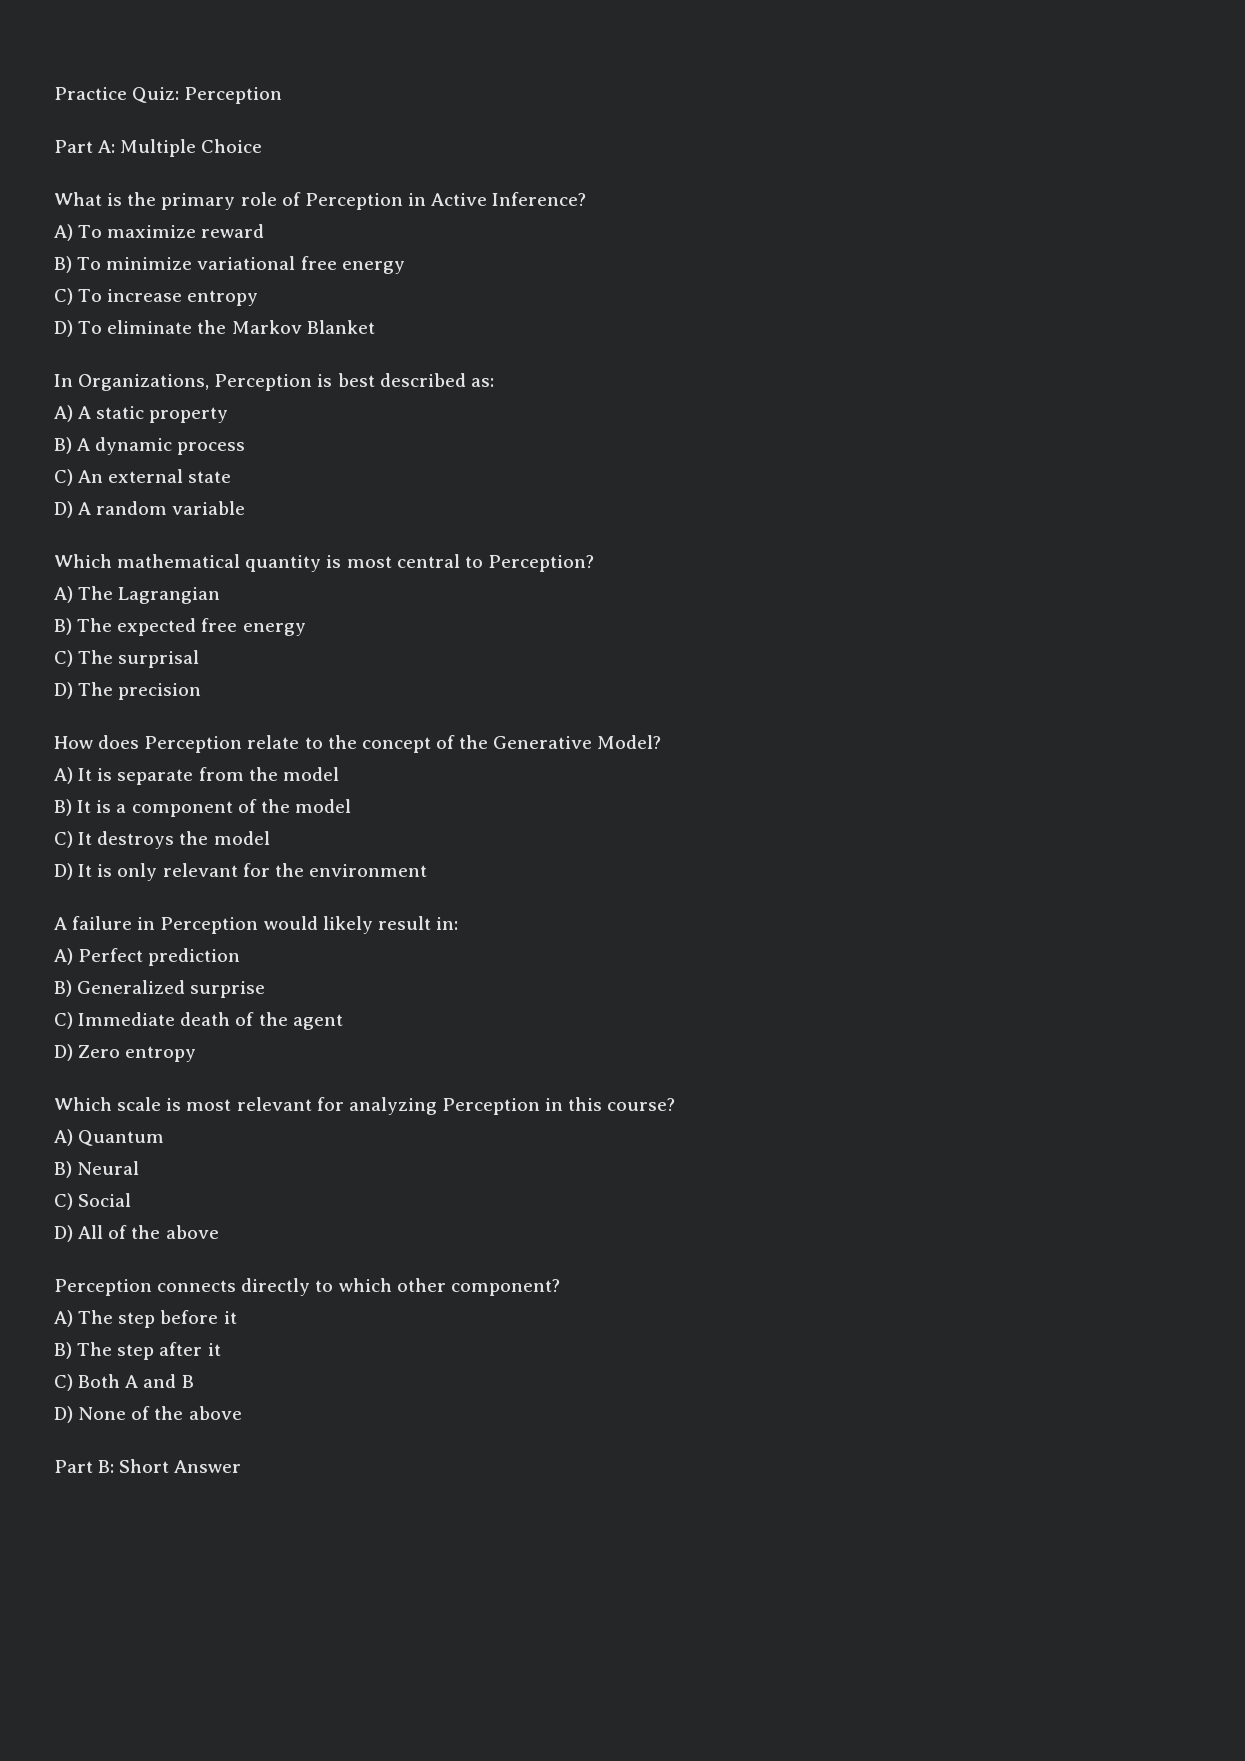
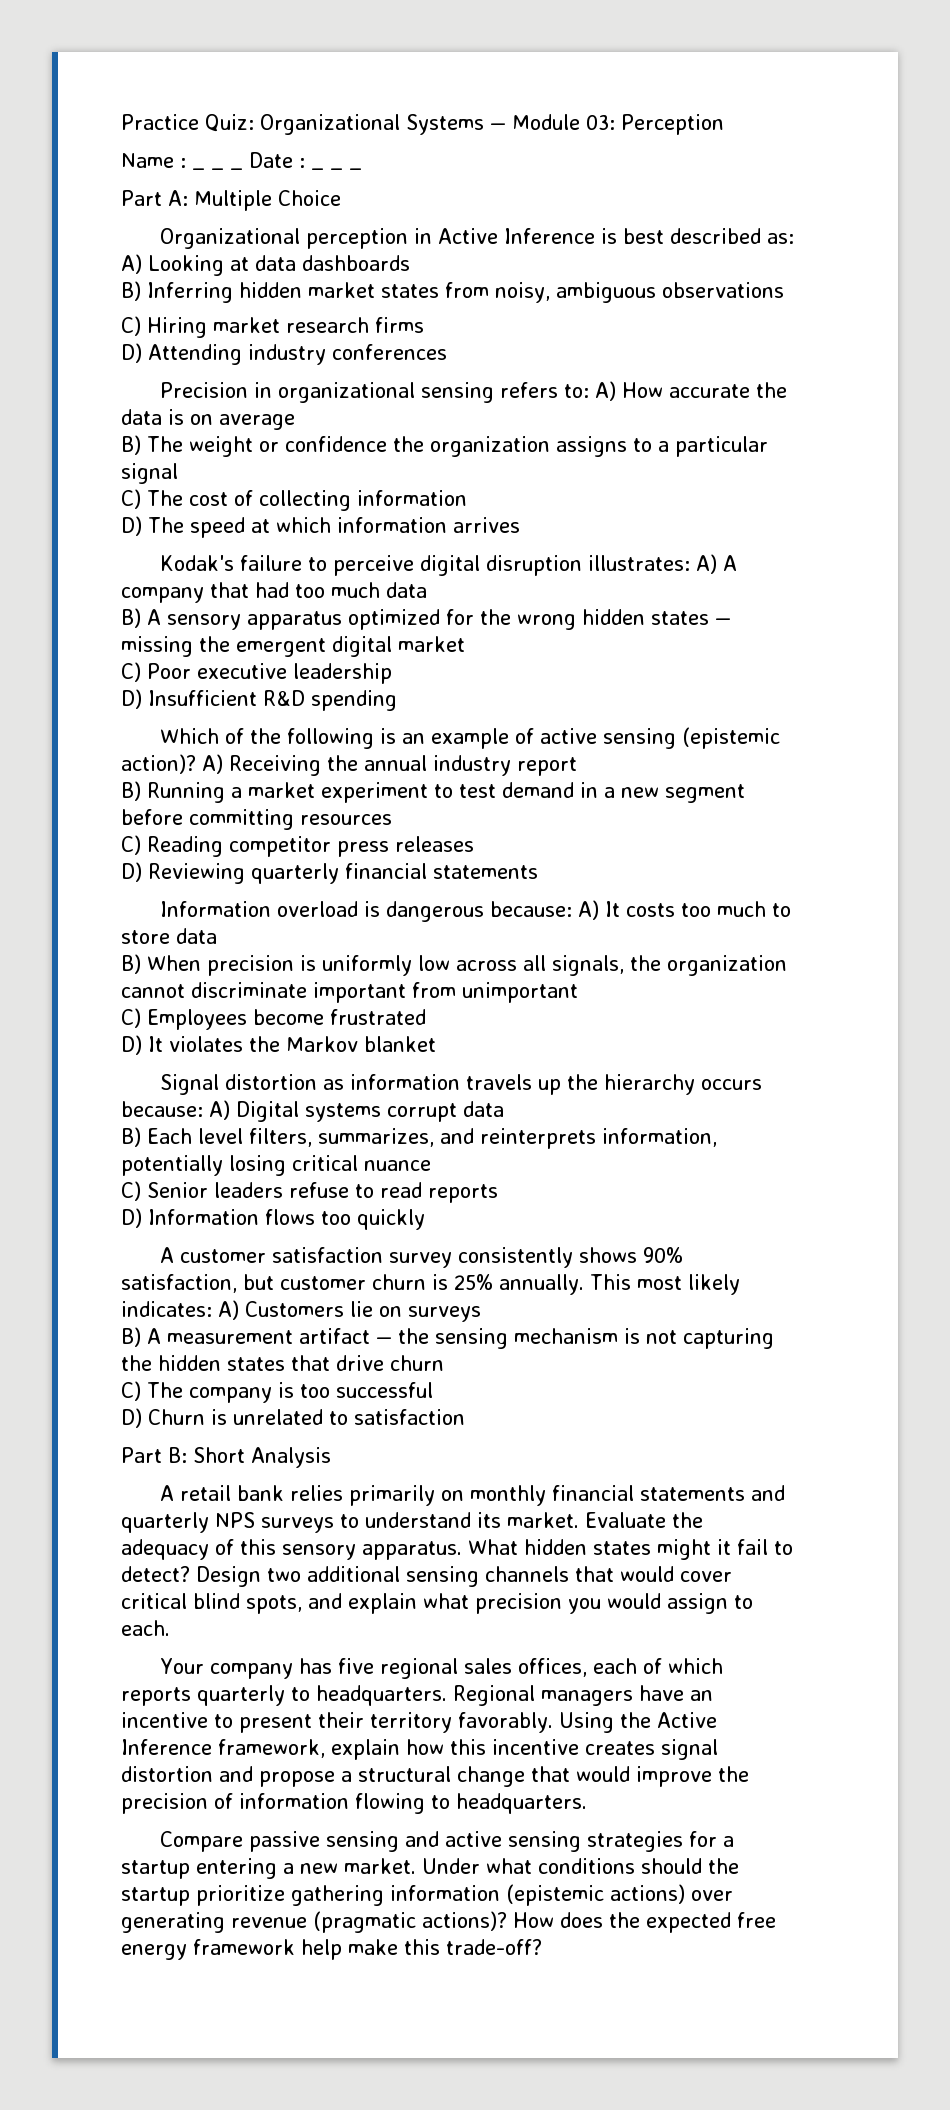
- Practice Quiz: Perception
+ Practice Quiz: Organizational Systems — Module 03: Perception
+ Name : _ _ _ Date : _ _ _
  Part A: Multiple Choice
- What is the primary role of Perception in Active Inference?
- A) To maximize reward
- B) To minimize variational free energy
- C) To increase entropy
- D) To eliminate the Markov Blanket
- In Organizations, Perception is best described as:
- A) A static property
- B) A dynamic process
- C) An external state
- D) A random variable
- Which mathematical quantity is most central to Perception?
- A) The Lagrangian
- B) The expected free energy
- C) The surprisal
- D) The precision
- How does Perception relate to the concept of the Generative Model?
- A) It is separate from the model
- B) It is a component of the model
- C) It destroys the model
- D) It is only relevant for the environment
- A failure in Perception would likely result in:
- A) Perfect prediction
- B) Generalized surprise
- C) Immediate death of the agent
- D) Zero entropy
- Which scale is most relevant for analyzing Perception in this course?
- A) Quantum
- B) Neural
- C) Social
- D) All of the above
- Perception connects directly to which other component?
- A) The step before it
- B) The step after it
- C) Both A and B
- D) None of the above
- Part B: Short Answer
+ Organizational perception in Active Inference is best described as: A) Looking at data dashboards
+ B) Inferring hidden market states from noisy, ambiguous observations
+ C) Hiring market research firms
+ D) Attending industry conferences
+ Precision in organizational sensing refers to: A) How accurate the data is on average
+ B) The weight or confidence the organization assigns to a particular signal
+ C) The cost of collecting information
+ D) The speed at which information arrives
+ Kodak's failure to perceive digital disruption illustrates: A) A company that had too much data
+ B) A sensory apparatus optimized for the wrong hidden states — missing the emergent digital market
+ C) Poor executive leadership
+ D) Insufficient R&D spending
+ Which of the following is an example of active sensing (epistemic action)? A) Receiving the annual industry report
+ B) Running a market experiment to test demand in a new segment before committing resources
+ C) Reading competitor press releases
+ D) Reviewing quarterly financial statements
+ Information overload is dangerous because: A) It costs too much to store data
+ B) When precision is uniformly low across all signals, the organization cannot discriminate important from unimportant
+ C) Employees become frustrated
+ D) It violates the Markov blanket
+ Signal distortion as information travels up the hierarchy occurs because: A) Digital systems corrupt data
+ B) Each level filters, summarizes, and reinterprets information, potentially losing critical nuance
+ C) Senior leaders refuse to read reports
+ D) Information flows too quickly
+ A customer satisfaction survey consistently shows 90% satisfaction, but customer churn is 25% annually. This most likely indicates: A) Customers lie on surveys
+ B) A measurement artifact — the sensing mechanism is not capturing the hidden states that drive churn
+ C) The company is too successful
+ D) Churn is unrelated to satisfaction
+ Part B: Short Analysis
+ A retail bank relies primarily on monthly financial statements and quarterly NPS surveys to understand its market. Evaluate the adequacy of this sensory apparatus. What hidden states might it fail to detect? Design two additional sensing channels that would cover critical blind spots, and explain what precision you would assign to each.
+ Your company has five regional sales offices, each of which reports quarterly to headquarters. Regional managers have an incentive to present their territory favorably. Using the Active Inference framework, explain how this incentive creates signal distortion and propose a structural change that would improve the precision of information flowing to headquarters.
+ Compare passive sensing and active sensing strategies for a startup entering a new market. Under what conditions should the startup prioritize gathering information (epistemic actions) over generating revenue (pragmatic actions)? How does the expected free energy framework help make this trade-off?

